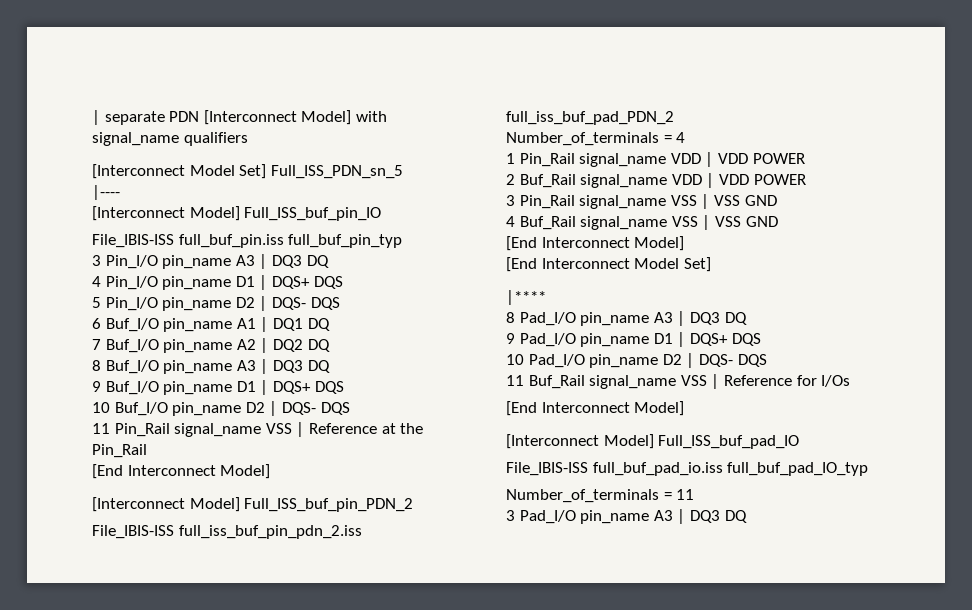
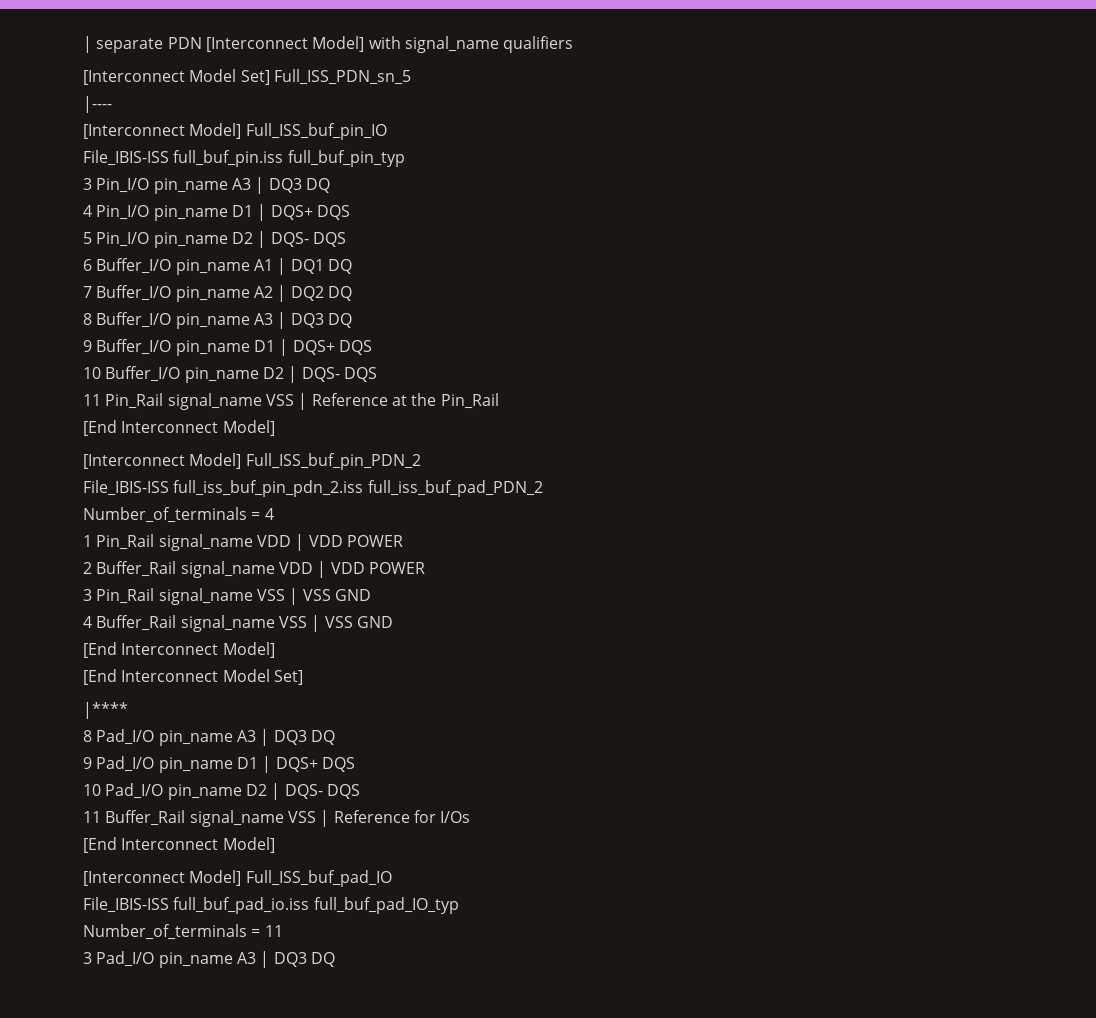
- 6 Buf_I/O pin_name A1 | DQ1 DQ
+ 6 Buffer_I/O pin_name A1 | DQ1 DQ
- 7 Buf_I/O pin_name A2 | DQ2 DQ
+ 7 Buffer_I/O pin_name A2 | DQ2 DQ
- 8 Buf_I/O pin_name A3 | DQ3 DQ
- 9 Buf_I/O pin_name D1 | DQS+ DQS
- 10 Buf_I/O pin_name D2 | DQS- DQS
+ 8 Buffer_I/O pin_name A3 | DQ3 DQ
+ 9 Buffer_I/O pin_name D1 | DQS+ DQS
+ 10 Buffer_I/O pin_name D2 | DQS- DQS
- 2 Buf_Rail signal_name VDD | VDD POWER
+ 2 Buffer_Rail signal_name VDD | VDD POWER
- 4 Buf_Rail signal_name VSS | VSS GND
+ 4 Buffer_Rail signal_name VSS | VSS GND
- 11 Buf_Rail signal_name VSS | Reference for I/Os
+ 11 Buffer_Rail signal_name VSS | Reference for I/Os

